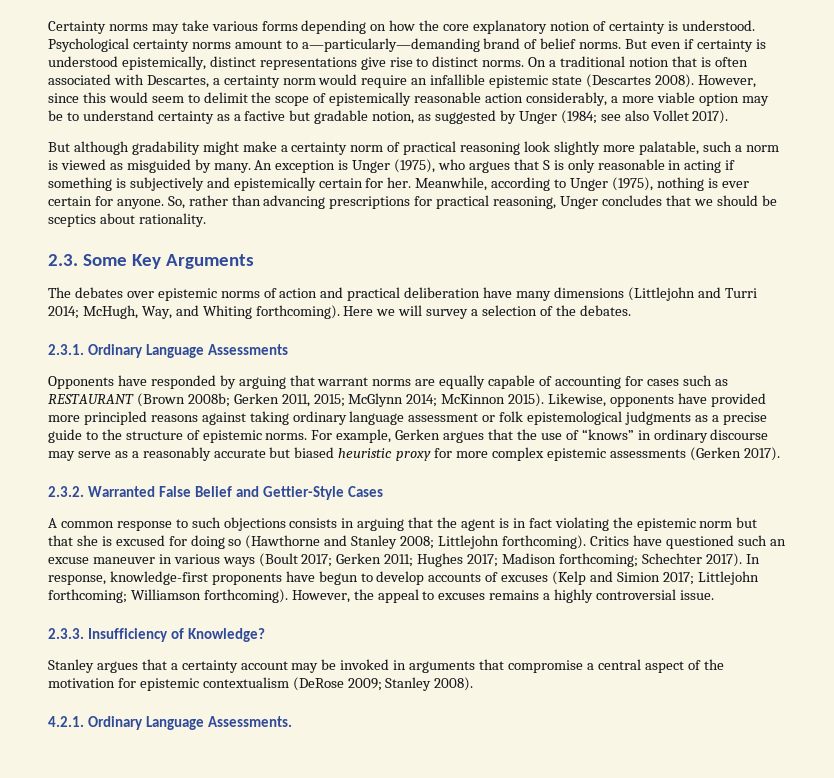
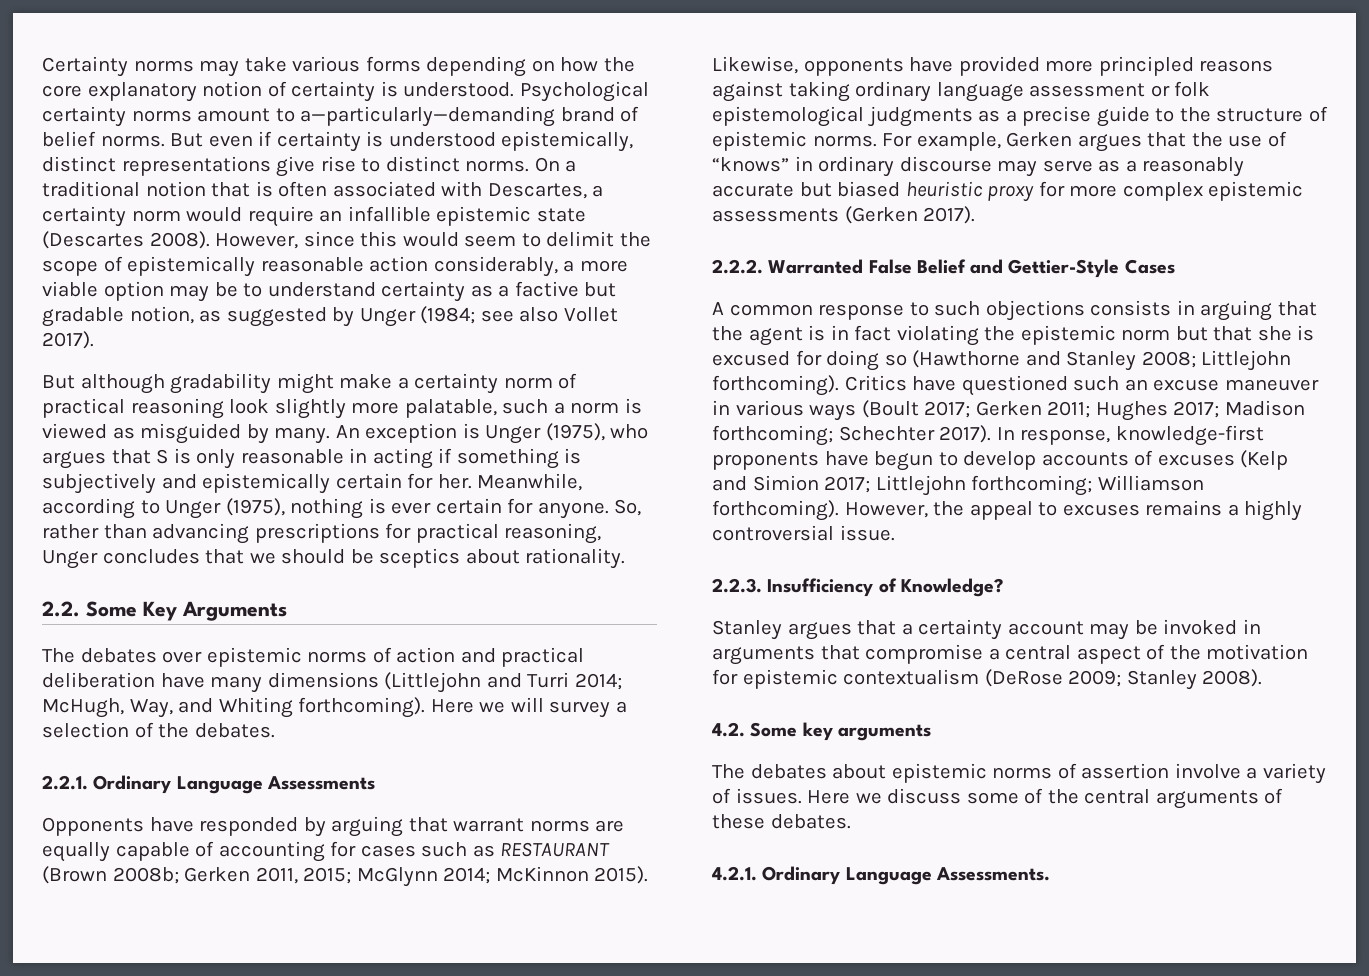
- 2.3. Some Key Arguments
+ 2.2. Some Key Arguments
- 2.3.1. Ordinary Language Assessments
+ 2.2.1. Ordinary Language Assessments
- 2.3.2. Warranted False Belief and Gettier-Style Cases
+ 2.2.2. Warranted False Belief and Gettier-Style Cases
- 2.3.3. Insufficiency of Knowledge?
+ 2.2.3. Insufficiency of Knowledge?
+ 4.2. Some key arguments
+ The debates about epistemic norms of assertion involve a variety of issues. Here we discuss some of the central arguments of these debates.

